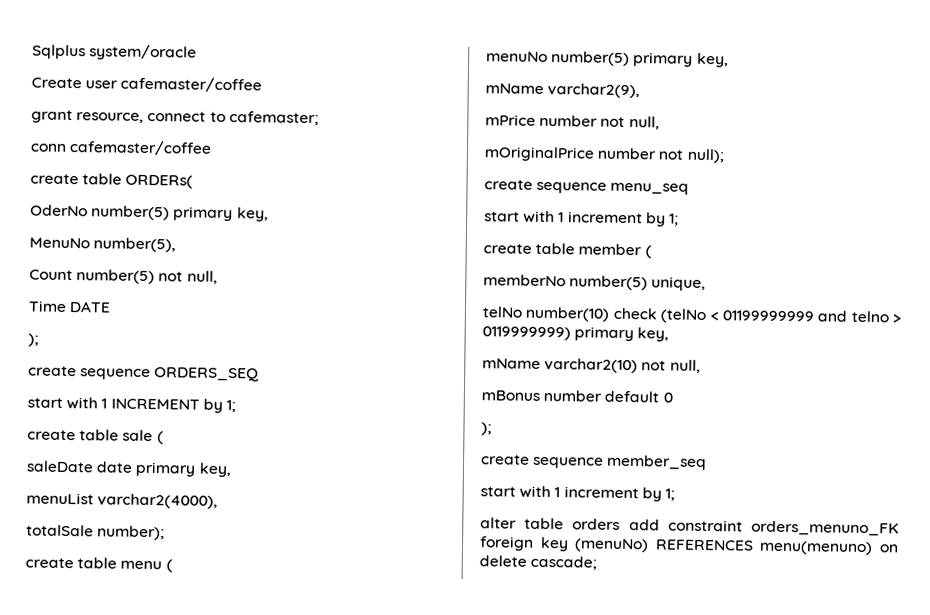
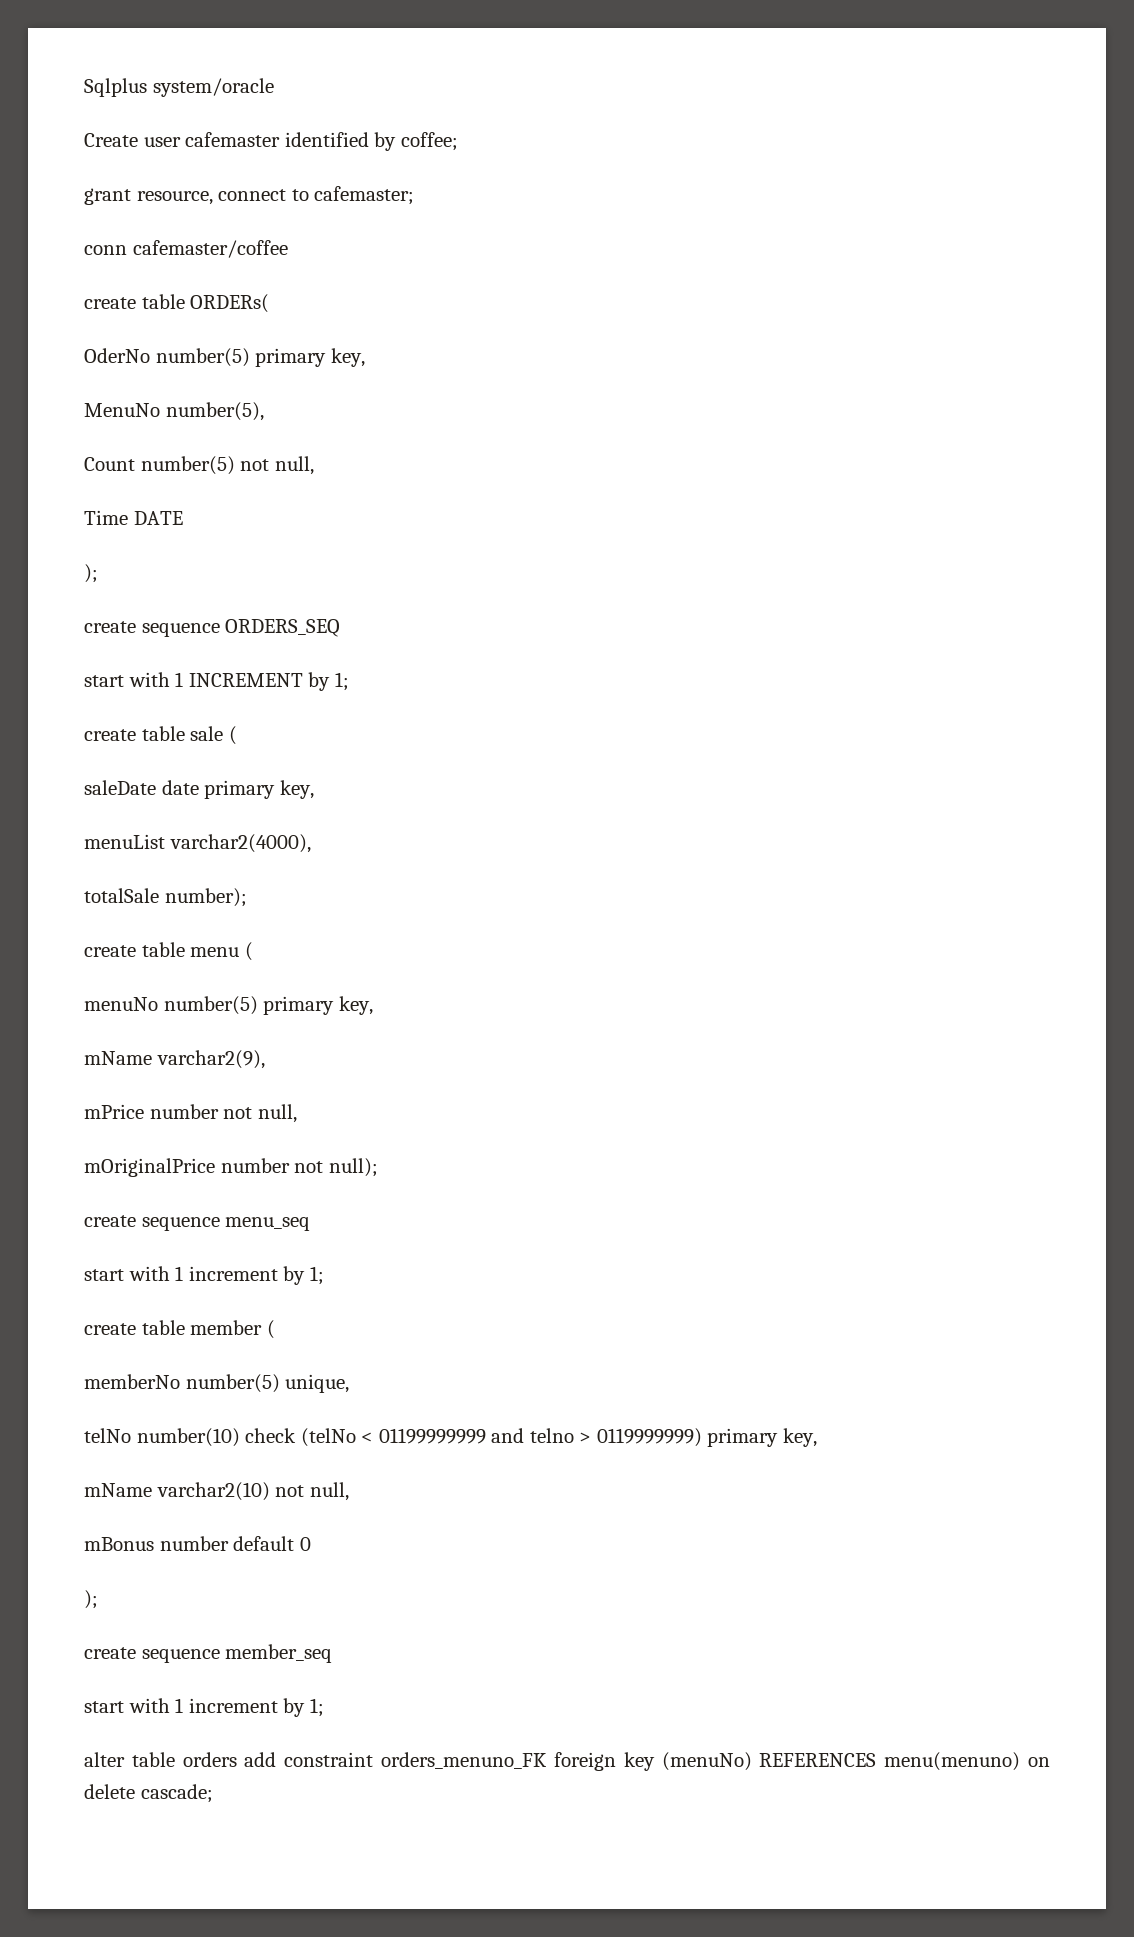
- Create user cafemaster/coffee
+ Create user cafemaster identified by coffee;

